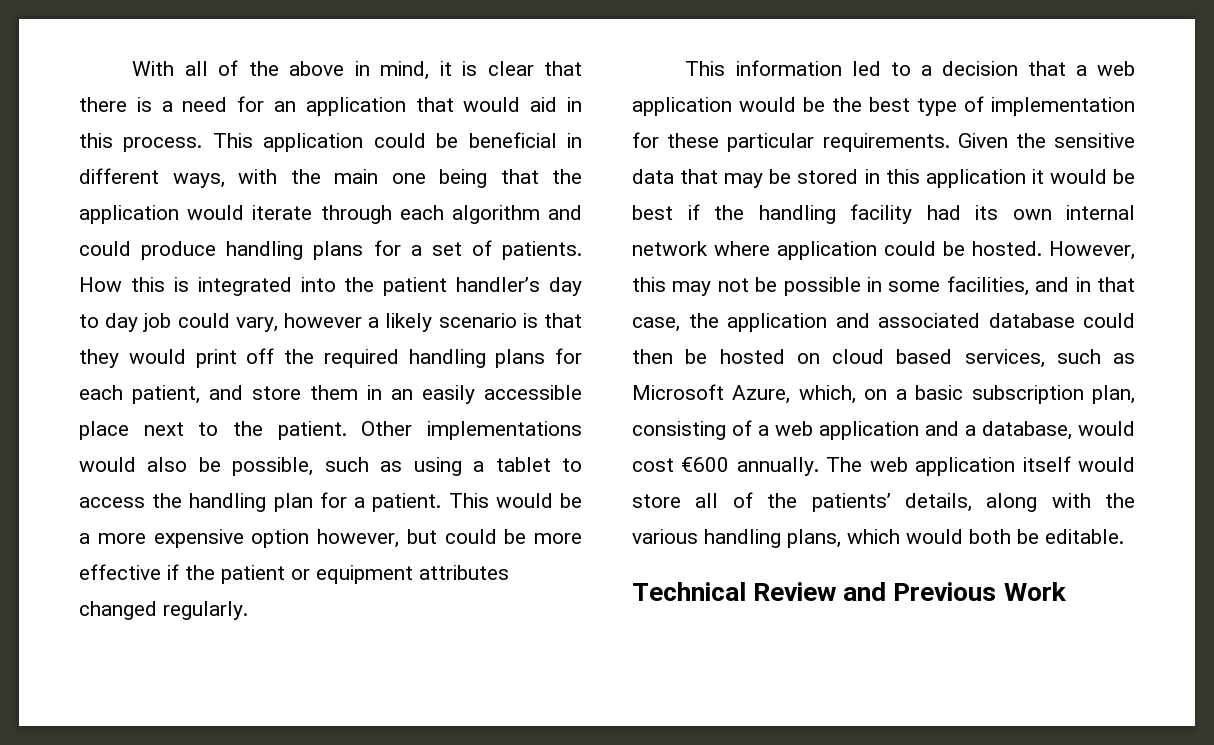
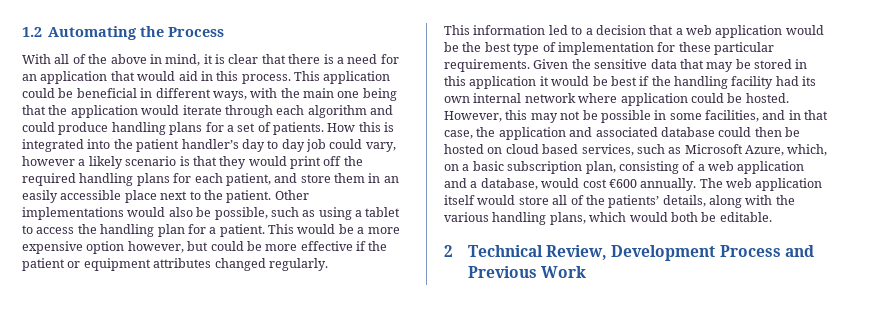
+ 1.2 Automating the Process
- Technical Review and Previous Work
+ 2 Technical Review, Development Process and Previous Work

